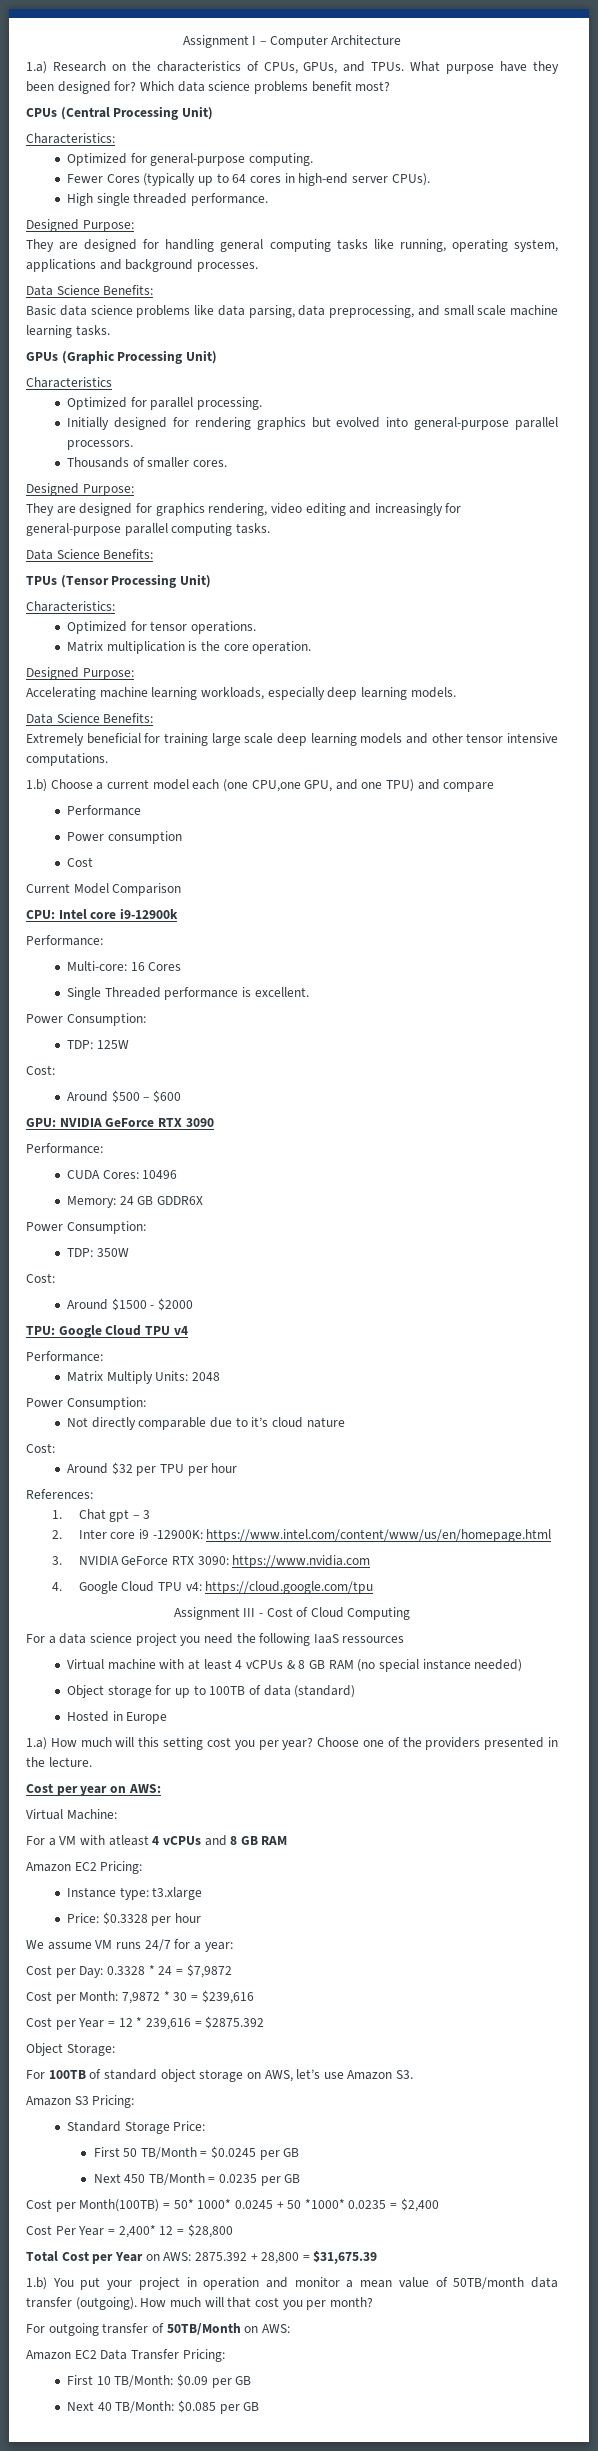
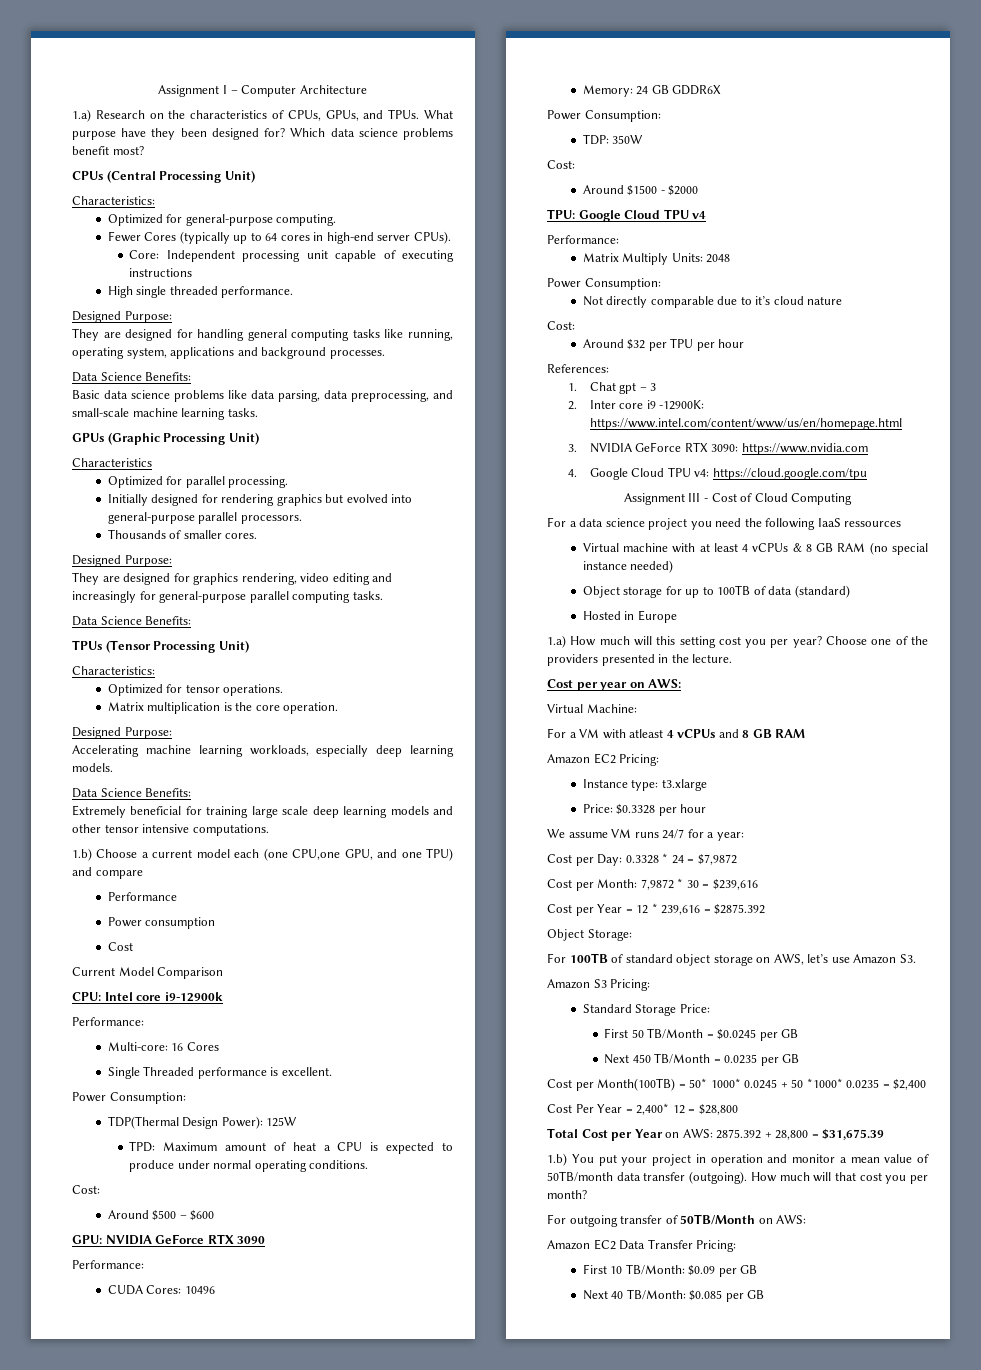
+ Core: Independent processing unit capable of executing instructions
- Basic data science problems like data parsing, data preprocessing, and small scale machine learning tasks.
+ Basic data science problems like data parsing, data preprocessing, and small-scale machine learning tasks.
- TDP: 125W
+ TDP(Thermal Design Power): 125W
+ TPD: Maximum amount of heat a CPU is expected to produce under normal operating conditions.

